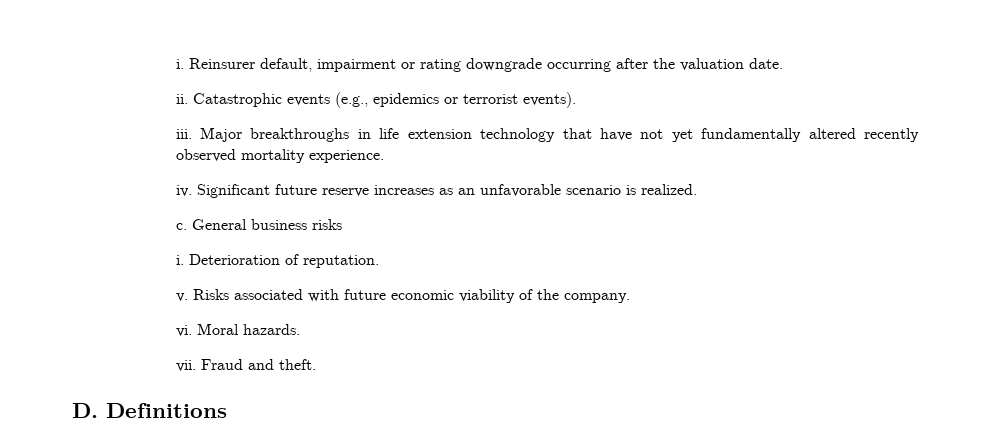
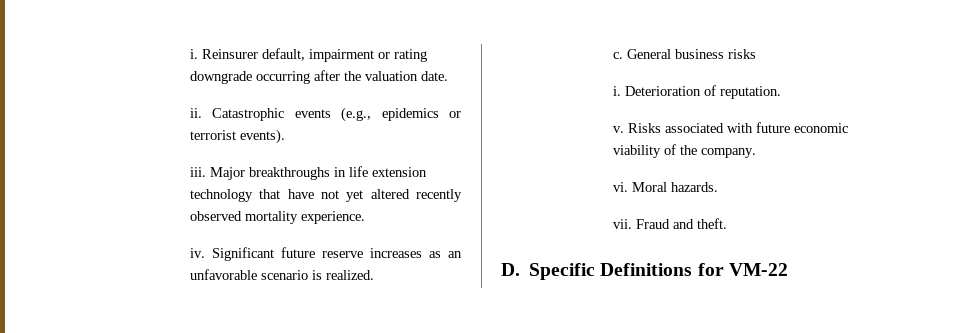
- Major breakthroughs in life extension technology that have not yet fundamentally altered recently observed mortality experience.
+ Major breakthroughs in life extension technology that have not yet altered recently observed mortality experience.
- D. Definitions
+ D. Specific Definitions for VM-22

